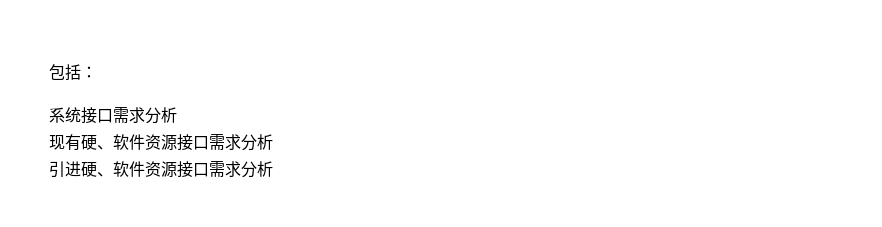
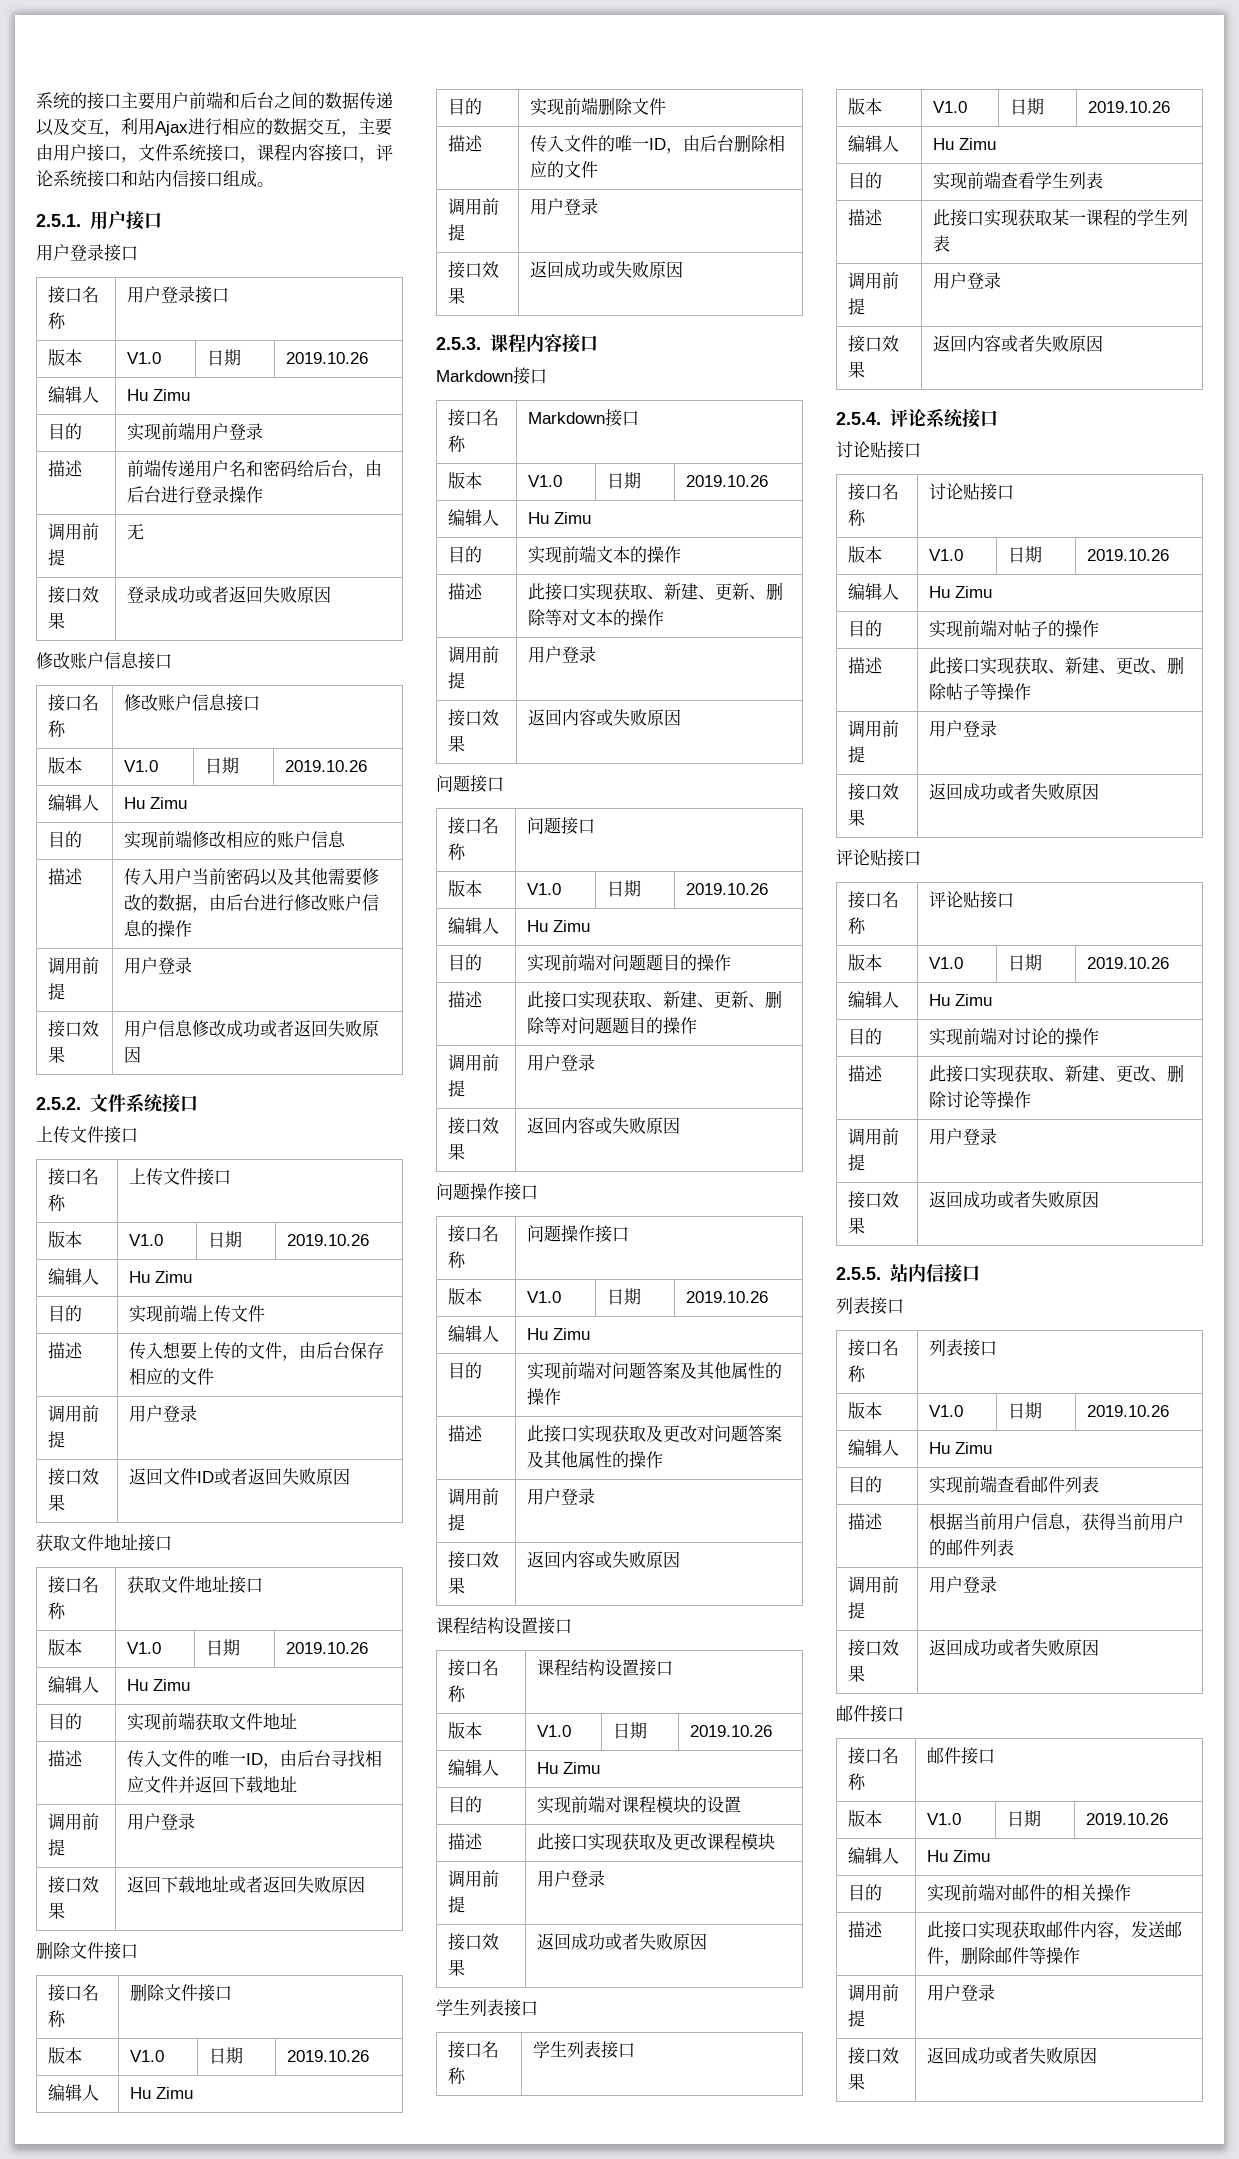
- 包括：
- 系统接口需求分析
- 现有硬、软件资源接口需求分析
- 引进硬、软件资源接口需求分析
+ 系统的接口主要用户前端和后台之间的数据传递以及交互，利用Ajax进行相应的数据交互，主要由用户接口，文件系统接口，课程内容接口，评论系统接口和站内信接口组成。
+ 2.5.1.用户接口
+ 用户登录接口
+ 接口名称 | 用户登录接口
+ 版本 | V1.0 | 日期 | 2019.10.26
+ 编辑人 | Hu Zimu
+ 目的 | 实现前端用户登录
+ 描述 | 前端传递用户名和密码给后台，由后台进行登录操作
+ 调用前提 | 无
+ 接口效果 | 登录成功或者返回失败原因
+ 修改账户信息接口
+ 接口名称 | 修改账户信息接口
+ 版本 | V1.0 | 日期 | 2019.10.26
+ 编辑人 | Hu Zimu
+ 目的 | 实现前端修改相应的账户信息
+ 描述 | 传入用户当前密码以及其他需要修改的数据，由后台进行修改账户信息的操作
+ 调用前提 | 用户登录
+ 接口效果 | 用户信息修改成功或者返回失败原因
+ 2.5.2.文件系统接口
+ 上传文件接口
+ 接口名称 | 上传文件接口
+ 版本 | V1.0 | 日期 | 2019.10.26
+ 编辑人 | Hu Zimu
+ 目的 | 实现前端上传文件
+ 描述 | 传入想要上传的文件，由后台保存相应的文件
+ 调用前提 | 用户登录
+ 接口效果 | 返回文件ID或者返回失败原因
+ 获取文件地址接口
+ 接口名称 | 获取文件地址接口
+ 版本 | V1.0 | 日期 | 2019.10.26
+ 编辑人 | Hu Zimu
+ 目的 | 实现前端获取文件地址
+ 描述 | 传入文件的唯一ID，由后台寻找相应文件并返回下载地址
+ 调用前提 | 用户登录
+ 接口效果 | 返回下载地址或者返回失败原因
+ 删除文件接口
+ 接口名称 | 删除文件接口
+ 版本 | V1.0 | 日期 | 2019.10.26
+ 编辑人 | Hu Zimu
+ 目的 | 实现前端删除文件
+ 描述 | 传入文件的唯一ID，由后台删除相应的文件
+ 调用前提 | 用户登录
+ 接口效果 | 返回成功或失败原因
+ 2.5.3.课程内容接口
+ Markdown接口
+ 接口名称 | Markdown接口
+ 版本 | V1.0 | 日期 | 2019.10.26
+ 编辑人 | Hu Zimu
+ 目的 | 实现前端文本的操作
+ 描述 | 此接口实现获取、新建、更新、删除等对文本的操作
+ 调用前提 | 用户登录
+ 接口效果 | 返回内容或失败原因
+ 问题接口
+ 接口名称 | 问题接口
+ 版本 | V1.0 | 日期 | 2019.10.26
+ 编辑人 | Hu Zimu
+ 目的 | 实现前端对问题题目的操作
+ 描述 | 此接口实现获取、新建、更新、删除等对问题题目的操作
+ 调用前提 | 用户登录
+ 接口效果 | 返回内容或失败原因
+ 问题操作接口
+ 接口名称 | 问题操作接口
+ 版本 | V1.0 | 日期 | 2019.10.26
+ 编辑人 | Hu Zimu
+ 目的 | 实现前端对问题答案及其他属性的操作
+ 描述 | 此接口实现获取及更改对问题答案及其他属性的操作
+ 调用前提 | 用户登录
+ 接口效果 | 返回内容或失败原因
+ 课程结构设置接口
+ 接口名称 | 课程结构设置接口
+ 版本 | V1.0 | 日期 | 2019.10.26
+ 编辑人 | Hu Zimu
+ 目的 | 实现前端对课程模块的设置
+ 描述 | 此接口实现获取及更改课程模块
+ 调用前提 | 用户登录
+ 接口效果 | 返回成功或者失败原因
+ 学生列表接口
+ 接口名称 | 学生列表接口
+ 版本 | V1.0 | 日期 | 2019.10.26
+ 编辑人 | Hu Zimu
+ 目的 | 实现前端查看学生列表
+ 描述 | 此接口实现获取某一课程的学生列表
+ 调用前提 | 用户登录
+ 接口效果 | 返回内容或者失败原因
+ 2.5.4.评论系统接口
+ 讨论贴接口
+ 接口名称 | 讨论贴接口
+ 版本 | V1.0 | 日期 | 2019.10.26
+ 编辑人 | Hu Zimu
+ 目的 | 实现前端对帖子的操作
+ 描述 | 此接口实现获取、新建、更改、删除帖子等操作
+ 调用前提 | 用户登录
+ 接口效果 | 返回成功或者失败原因
+ 评论贴接口
+ 接口名称 | 评论贴接口
+ 版本 | V1.0 | 日期 | 2019.10.26
+ 编辑人 | Hu Zimu
+ 目的 | 实现前端对讨论的操作
+ 描述 | 此接口实现获取、新建、更改、删除讨论等操作
+ 调用前提 | 用户登录
+ 接口效果 | 返回成功或者失败原因
+ 2.5.5.站内信接口
+ 列表接口
+ 接口名称 | 列表接口
+ 版本 | V1.0 | 日期 | 2019.10.26
+ 编辑人 | Hu Zimu
+ 目的 | 实现前端查看邮件列表
+ 描述 | 根据当前用户信息，获得当前用户的邮件列表
+ 调用前提 | 用户登录
+ 接口效果 | 返回成功或者失败原因
+ 邮件接口
+ 接口名称 | 邮件接口
+ 版本 | V1.0 | 日期 | 2019.10.26
+ 编辑人 | Hu Zimu
+ 目的 | 实现前端对邮件的相关操作
+ 描述 | 此接口实现获取邮件内容，发送邮件，删除邮件等操作
+ 调用前提 | 用户登录
+ 接口效果 | 返回成功或者失败原因

